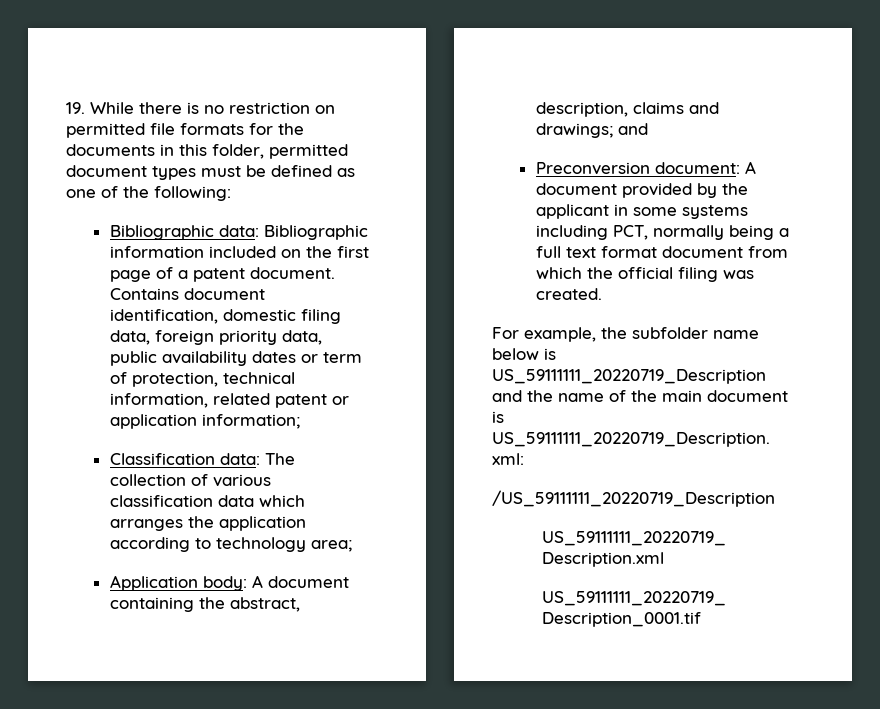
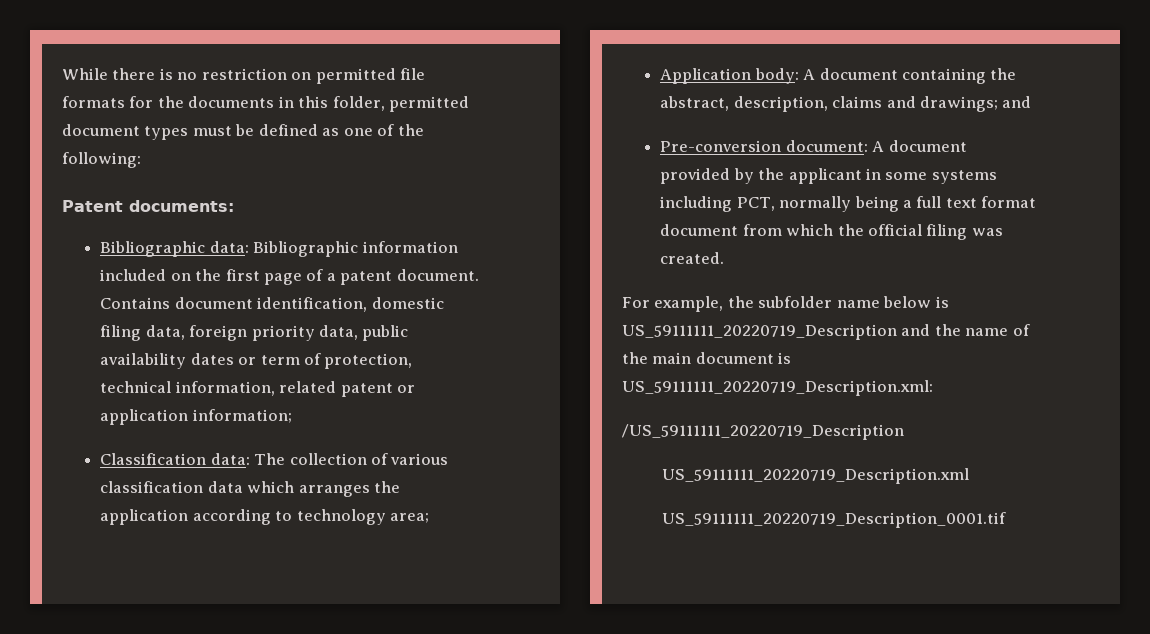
- 19. While there is no restriction on permitted file formats for the documents in this folder, permitted document types must be defined as one of the following:
+ While there is no restriction on permitted file formats for the documents in this folder, permitted document types must be defined as one of the following:
+ Patent documents:
- Preconversion document: A document provided by the applicant in some systems including PCT, normally being a full text format document from which the official filing was created.
+ Pre-conversion document: A document provided by the applicant in some systems including PCT, normally being a full text format document from which the official filing was created.

